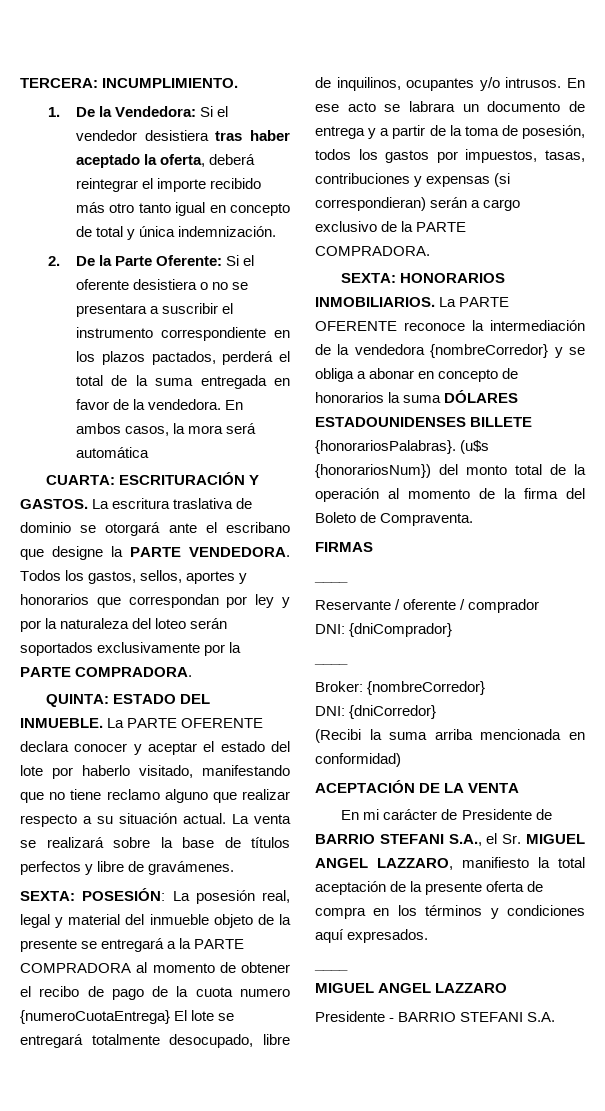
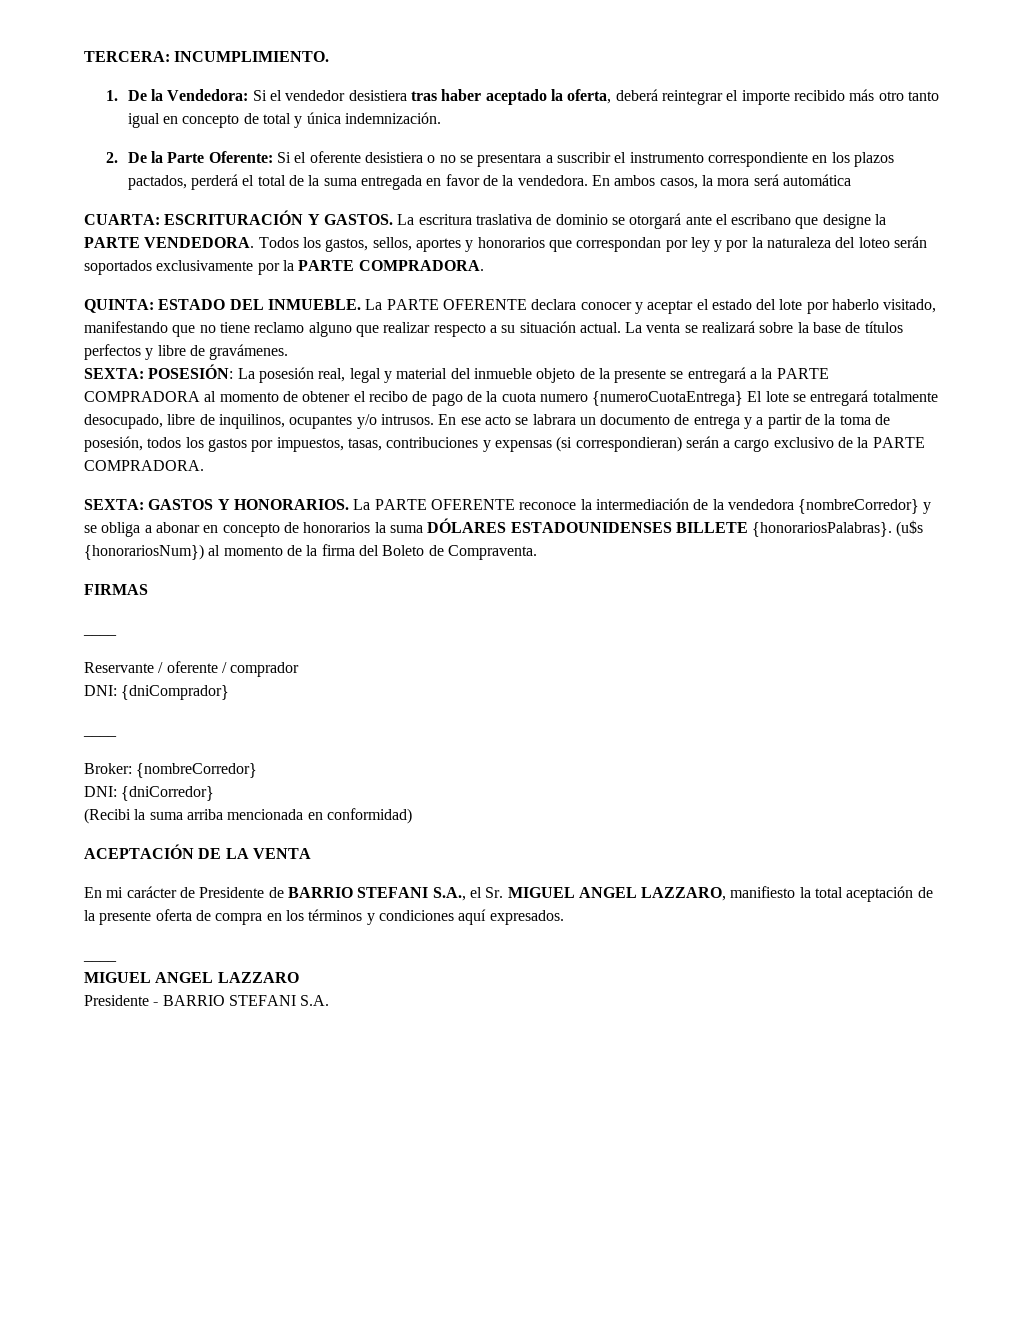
- SEXTA: HONORARIOS INMOBILIARIOS.
+ SEXTA: GASTOS Y HONORARIOS.
- (u$s {honorariosNum}) del monto total de la operación al momento de la firma del Boleto de Compraventa.
+ (u$s {honorariosNum}) al momento de la firma del Boleto de Compraventa.

